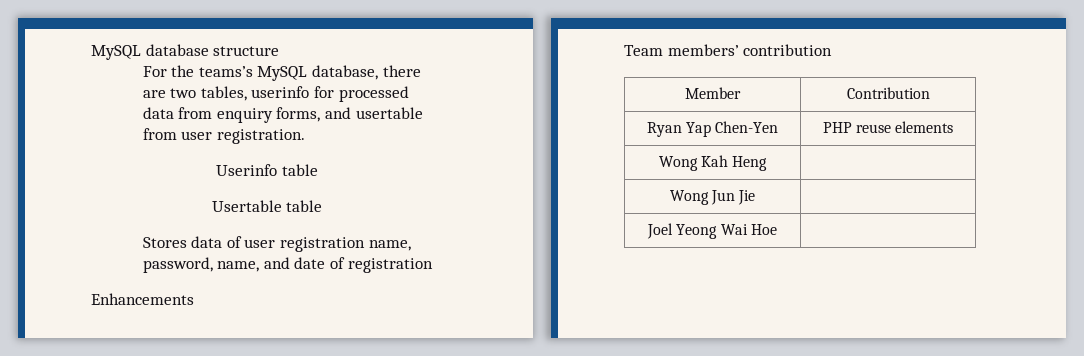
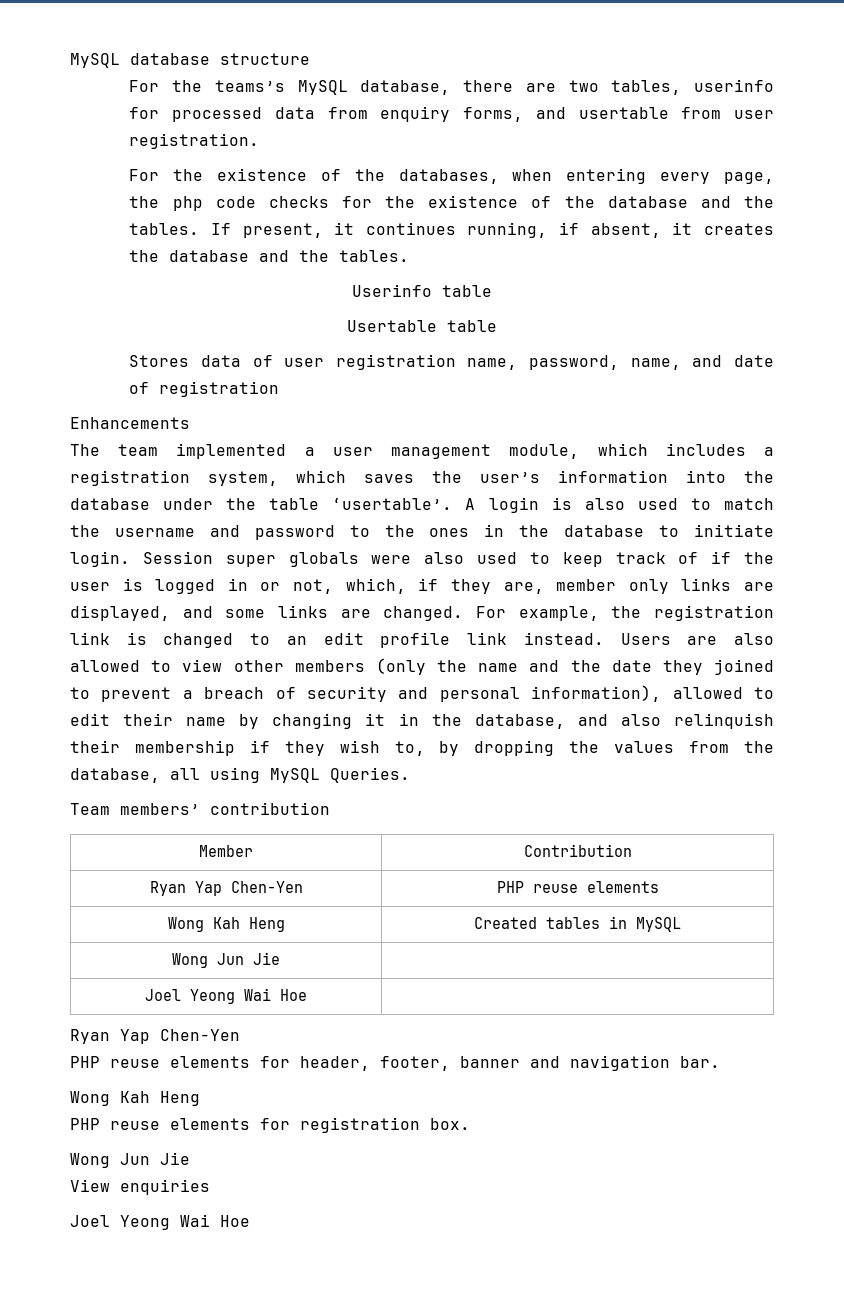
+ For the existence of the databases, when entering every page, the php code checks for the existence of the database and the tables. If present, it continues running, if absent, it creates the database and the tables.
+ The team implemented a user management module, which includes a registration system, which saves the user’s information into the database under the table ‘usertable’. A login is also used to match the username and password to the ones in the database to initiate login. Session super globals were also used to keep track of if the user is logged in or not, which, if they are, member only links are displayed, and some links are changed. For example, the registration link is changed to an edit profile link instead. Users are also allowed to view other members (only the name and the date they joined to prevent a breach of security and personal information), allowed to edit their name by changing it in the database, and also relinquish their membership if they wish to, by dropping the values from the database, all using MySQL Queries.
- Wong Kah Heng |
+ Wong Kah Heng | Created tables in MySQL
  Joel Yeong Wai Hoe |
+ Ryan Yap Chen-Yen
+ PHP reuse elements for header, footer, banner and navigation bar.
+ Wong Kah Heng
+ PHP reuse elements for registration box.
+ Wong Jun Jie
+ View enquiries
+ Joel Yeong Wai Hoe

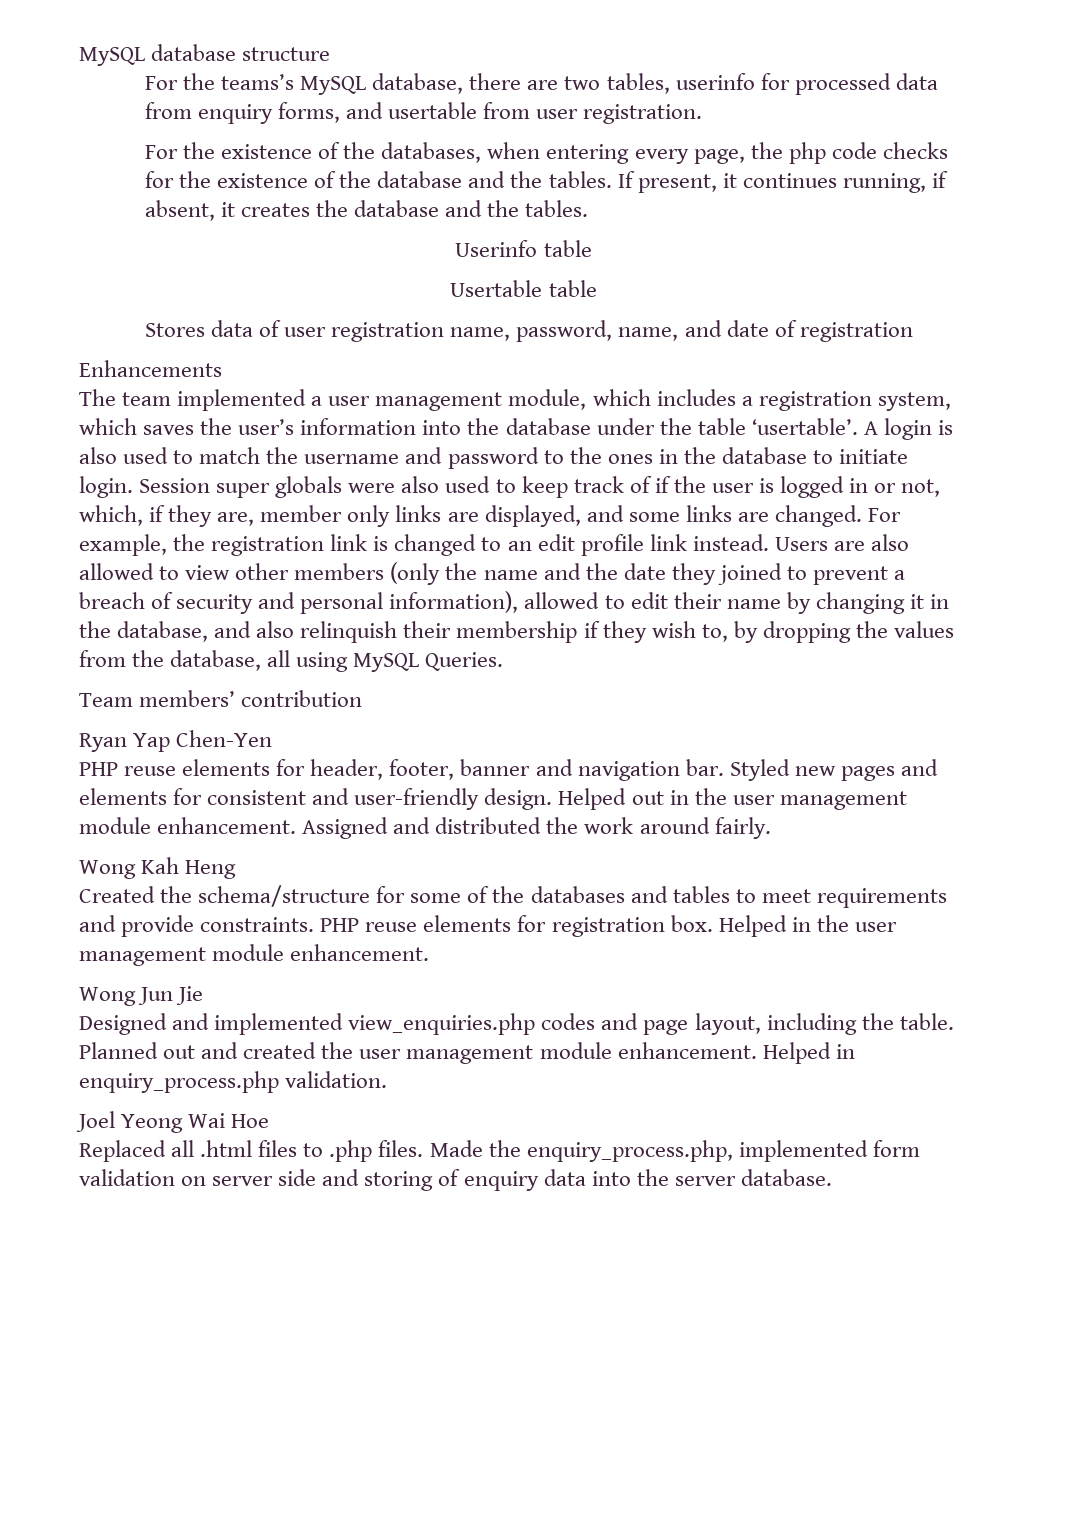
- Member | Contribution
- Ryan Yap Chen-Yen | PHP reuse elements
- Wong Kah Heng | Created tables in MySQL
- Wong Jun Jie |
- Joel Yeong Wai Hoe |
- PHP reuse elements for header, footer, banner and navigation bar.
+ PHP reuse elements for header, footer, banner and navigation bar. Styled new pages and elements for consistent and user-friendly design. Helped out in the user management module enhancement. Assigned and distributed the work around fairly.
  Wong Kah Heng
- PHP reuse elements for registration box.
+ Created the schema/structure for some of the databases and tables to meet requirements and provide constraints. PHP reuse elements for registration box. Helped in the user management module enhancement.
  Wong Jun Jie
- View enquiries
+ Designed and implemented view_enquiries.php codes and page layout, including the table. Planned out and created the user management module enhancement. Helped in enquiry_process.php validation.
  Joel Yeong Wai Hoe
+ Replaced all .html files to .php files. Made the enquiry_process.php, implemented form validation on server side and storing of enquiry data into the server database.

